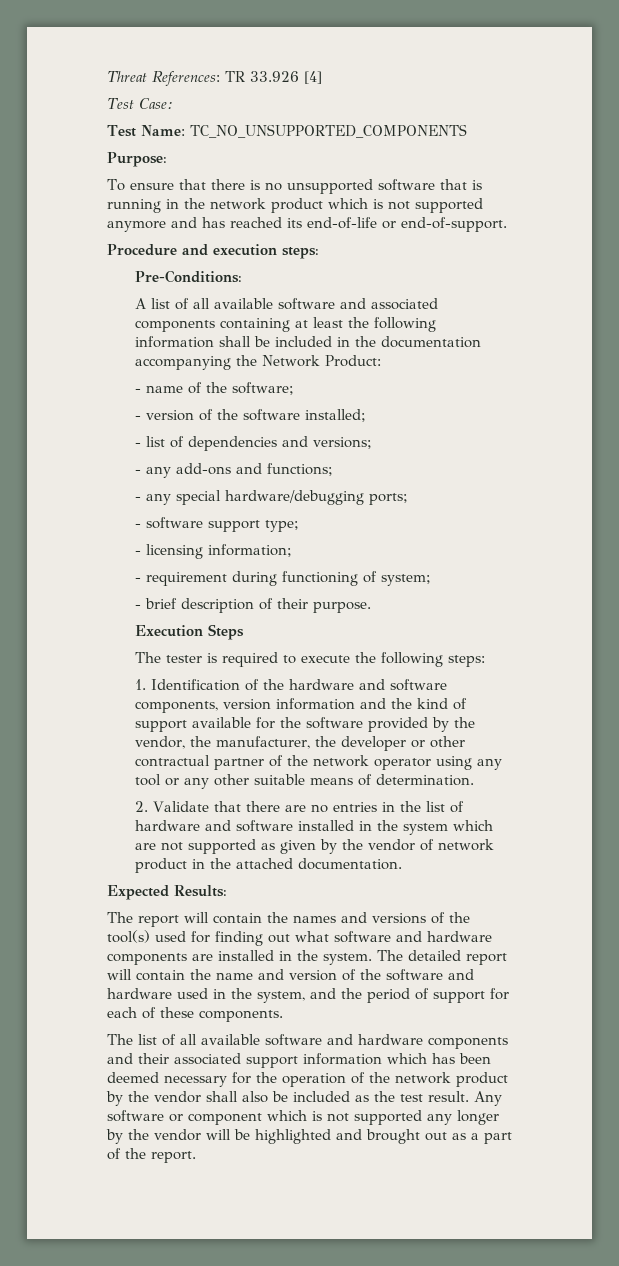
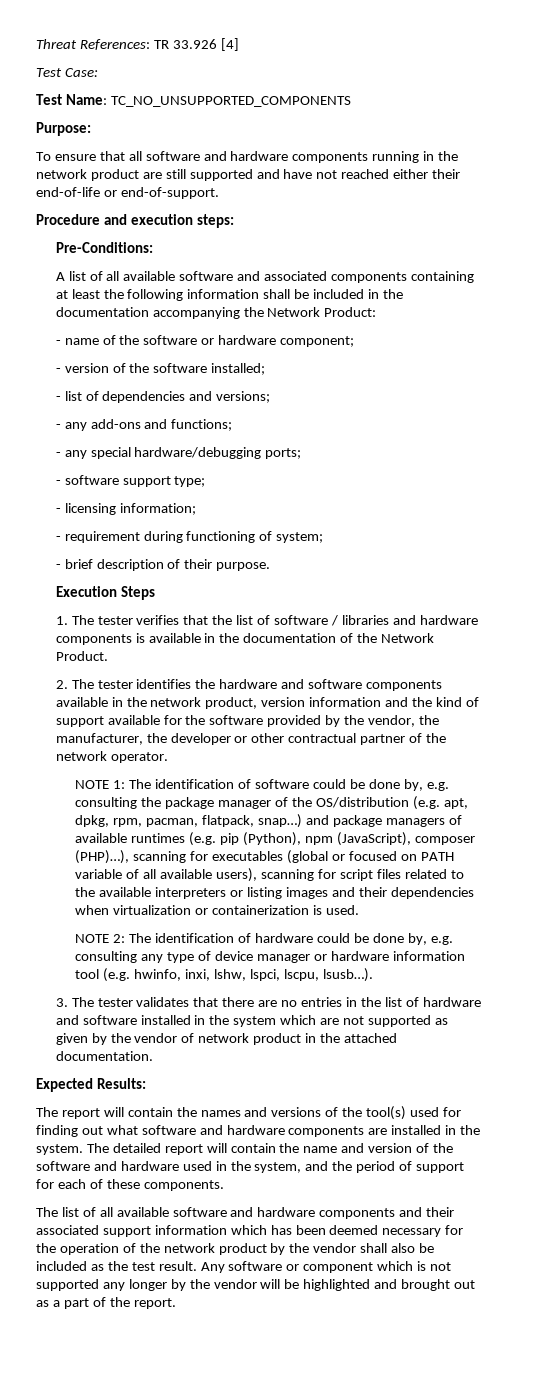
- To ensure that there is no unsupported software that is running in the network product which is not supported anymore and has reached its end-of-life or end-of-support.
+ To ensure that all software and hardware components running in the network product are still supported and have not reached either their end-of-life or end-of-support.
- - name of the software;
+ - name of the software or hardware component;
- The tester is required to execute the following steps:
- 1. Identification of the hardware and software components, version information and the kind of support available for the software provided by the vendor, the manufacturer, the developer or other contractual partner of the network operator using any tool or any other suitable means of determination.
- 2. Validate that there are no entries in the list of hardware and software installed in the system which are not supported as given by the vendor of network product in the attached documentation.
+ 1. The tester verifies that the list of software / libraries and hardware components is available in the documentation of the Network Product.
+ 2. The tester identifies the hardware and software components available in the network product, version information and the kind of support available for the software provided by the vendor, the manufacturer, the developer or other contractual partner of the network operator.
+ NOTE 1: The identification of software could be done by, e.g. consulting the package manager of the OS/distribution (e.g. apt, dpkg, rpm, pacman, flatpack, snap…) and package managers of available runtimes (e.g. pip (Python), npm (JavaScript), composer (PHP)…), scanning for executables (global or focused on PATH variable of all available users), scanning for script files related to the available interpreters or listing images and their dependencies when virtualization or containerization is used.
+ NOTE 2: The identification of hardware could be done by, e.g. consulting any type of device manager or hardware information tool (e.g. hwinfo, inxi, lshw, lspci, lscpu, lsusb…).
+ 3. The tester validates that there are no entries in the list of hardware and software installed in the system which are not supported as given by the vendor of network product in the attached documentation.

